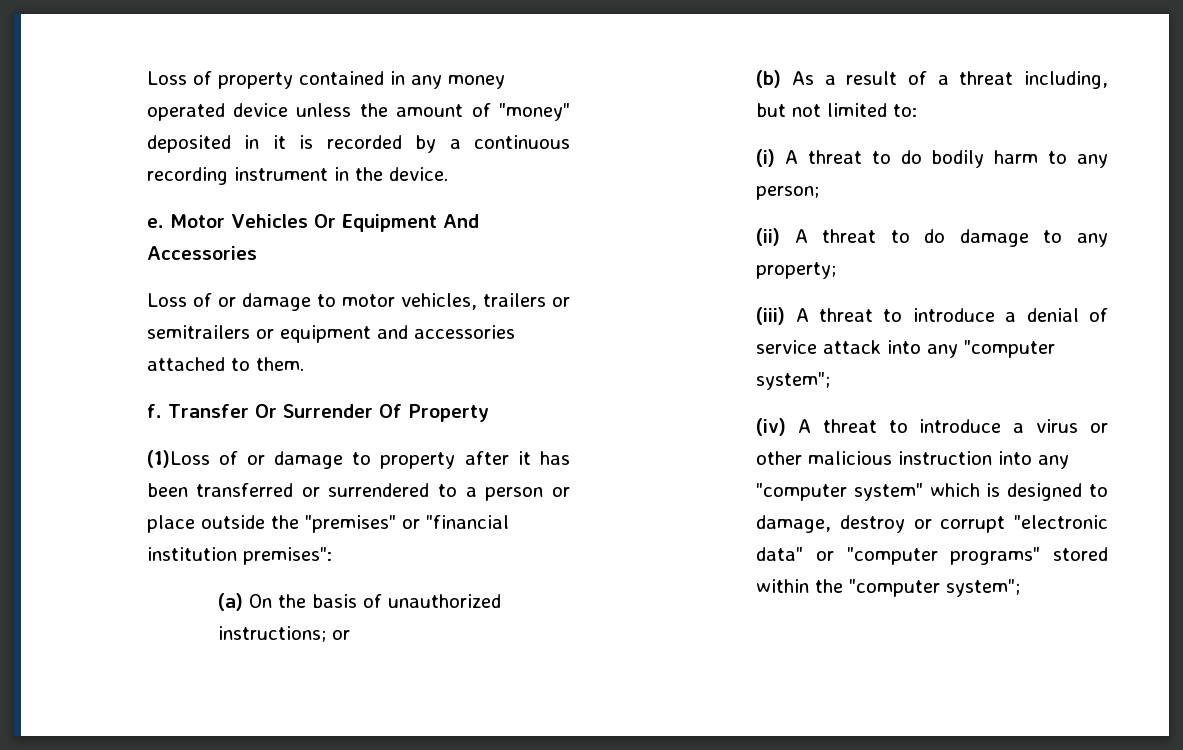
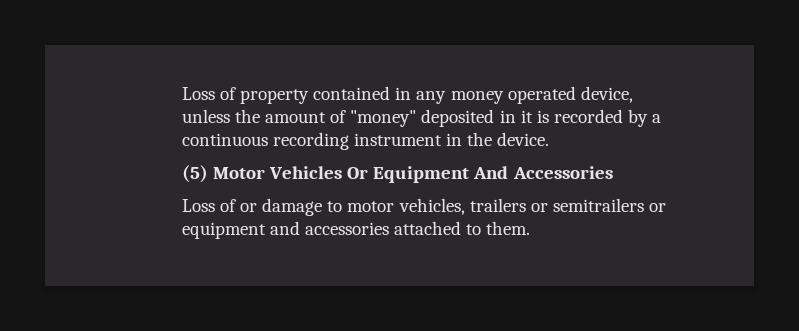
- Loss of property contained in any money operated device unless the amount of "money" deposited in it is recorded by a continuous recording instrument in the device.
+ Loss of property contained in any money operated device, unless the amount of "money" deposited in it is recorded by a continuous recording instrument in the device.
- e. Motor Vehicles Or Equipment And Accessories
+ (5) Motor Vehicles Or Equipment And Accessories
- f. Transfer Or Surrender Of Property
- (1)Loss of or damage to property after it has been transferred or surrendered to a person or place outside the "premises" or "financial institution premises":
- (a) On the basis of unauthorized instructions; or
- (b) As a result of a threat including, but not limited to:
- (i) A threat to do bodily harm to any person;
- (ii) A threat to do damage to any property;
- (iii) A threat to introduce a denial of service attack into any "computer system";
- (iv) A threat to introduce a virus or other malicious instruction into any "computer system" which is designed to damage, destroy or corrupt "electronic data" or "computer programs" stored within the "computer system";

